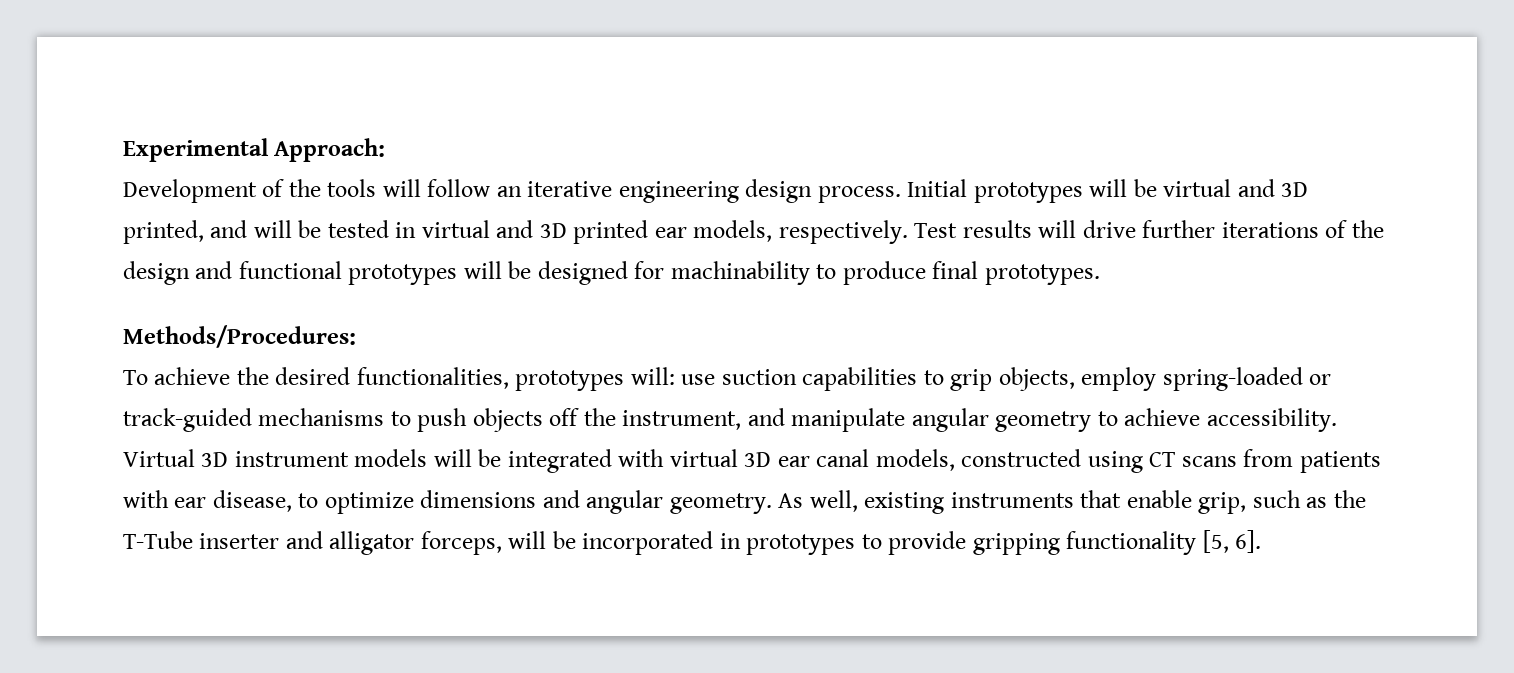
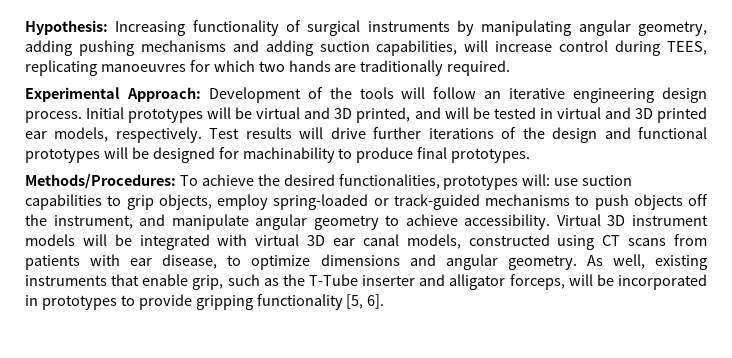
+ Hypothesis: Increasing functionality of surgical instruments by manipulating angular geometry, adding pushing mechanisms and adding suction capabilities, will increase control during TEES, replicating manoeuvres for which two hands are traditionally required.
- Experimental Approach:
- Development of the tools will follow an iterative engineering design process.
+ Experimental Approach: Development of the tools will follow an iterative engineering design process.
- Methods/Procedures:
- To achieve the desired functionalities, prototypes will: use suction capabilities to grip objects, employ spring-loaded or track-guided mechanisms to push objects off the instrument, and manipulate angular geometry to achieve accessibility.
+ Methods/Procedures: To achieve the desired functionalities, prototypes will: use suction capabilities to grip objects, employ spring-loaded or track-guided mechanisms to push objects off the instrument, and manipulate angular geometry to achieve accessibility.

